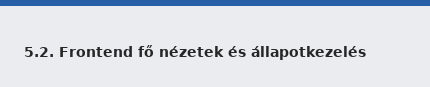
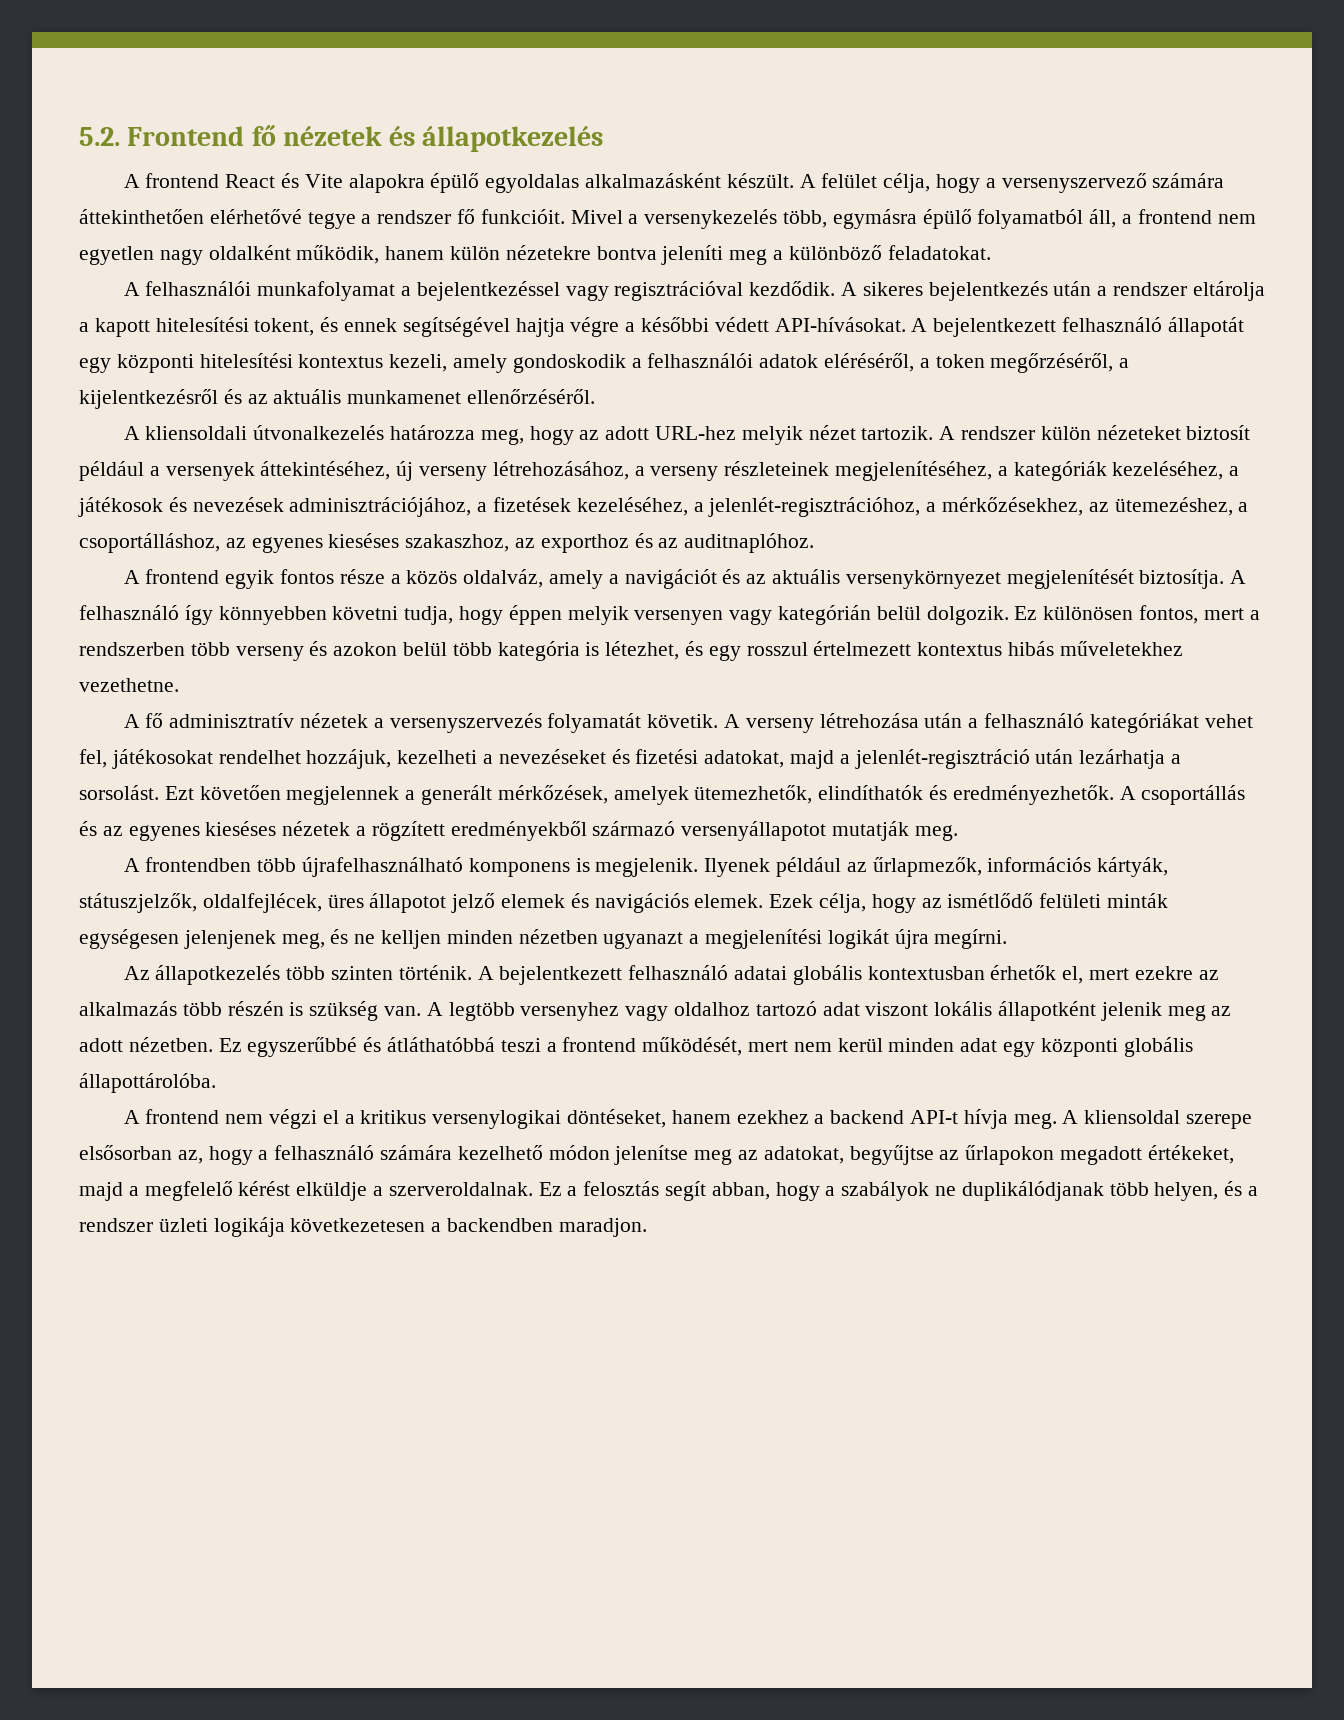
+ A frontend React és Vite alapokra épülő egyoldalas alkalmazásként készült. A felület célja, hogy a versenyszervező számára áttekinthetően elérhetővé tegye a rendszer fő funkcióit. Mivel a versenykezelés több, egymásra épülő folyamatból áll, a frontend nem egyetlen nagy oldalként működik, hanem külön nézetekre bontva jeleníti meg a különböző feladatokat.
+ A felhasználói munkafolyamat a bejelentkezéssel vagy regisztrációval kezdődik. A sikeres bejelentkezés után a rendszer eltárolja a kapott hitelesítési tokent, és ennek segítségével hajtja végre a későbbi védett API-hívásokat. A bejelentkezett felhasználó állapotát egy központi hitelesítési kontextus kezeli, amely gondoskodik a felhasználói adatok eléréséről, a token megőrzéséről, a kijelentkezésről és az aktuális munkamenet ellenőrzéséről.
+ A kliensoldali útvonalkezelés határozza meg, hogy az adott URL-hez melyik nézet tartozik. A rendszer külön nézeteket biztosít például a versenyek áttekintéséhez, új verseny létrehozásához, a verseny részleteinek megjelenítéséhez, a kategóriák kezeléséhez, a játékosok és nevezések adminisztrációjához, a fizetések kezeléséhez, a jelenlét-regisztrációhoz, a mérkőzésekhez, az ütemezéshez, a csoportálláshoz, az egyenes kieséses szakaszhoz, az exporthoz és az auditnaplóhoz.
+ A frontend egyik fontos része a közös oldalváz, amely a navigációt és az aktuális versenykörnyezet megjelenítését biztosítja. A felhasználó így könnyebben követni tudja, hogy éppen melyik versenyen vagy kategórián belül dolgozik. Ez különösen fontos, mert a rendszerben több verseny és azokon belül több kategória is létezhet, és egy rosszul értelmezett kontextus hibás műveletekhez vezethetne.
+ A fő adminisztratív nézetek a versenyszervezés folyamatát követik. A verseny létrehozása után a felhasználó kategóriákat vehet fel, játékosokat rendelhet hozzájuk, kezelheti a nevezéseket és fizetési adatokat, majd a jelenlét-regisztráció után lezárhatja a sorsolást. Ezt követően megjelennek a generált mérkőzések, amelyek ütemezhetők, elindíthatók és eredményezhetők. A csoportállás és az egyenes kieséses nézetek a rögzített eredményekből származó versenyállapotot mutatják meg.
+ A frontendben több újrafelhasználható komponens is megjelenik. Ilyenek például az űrlapmezők, információs kártyák, státuszjelzők, oldalfejlécek, üres állapotot jelző elemek és navigációs elemek. Ezek célja, hogy az ismétlődő felületi minták egységesen jelenjenek meg, és ne kelljen minden nézetben ugyanazt a megjelenítési logikát újra megírni.
+ Az állapotkezelés több szinten történik. A bejelentkezett felhasználó adatai globális kontextusban érhetők el, mert ezekre az alkalmazás több részén is szükség van. A legtöbb versenyhez vagy oldalhoz tartozó adat viszont lokális állapotként jelenik meg az adott nézetben. Ez egyszerűbbé és átláthatóbbá teszi a frontend működését, mert nem kerül minden adat egy központi globális állapottárolóba.
+ A frontend nem végzi el a kritikus versenylogikai döntéseket, hanem ezekhez a backend API-t hívja meg. A kliensoldal szerepe elsősorban az, hogy a felhasználó számára kezelhető módon jelenítse meg az adatokat, begyűjtse az űrlapokon megadott értékeket, majd a megfelelő kérést elküldje a szerveroldalnak. Ez a felosztás segít abban, hogy a szabályok ne duplikálódjanak több helyen, és a rendszer üzleti logikája következetesen a backendben maradjon.

